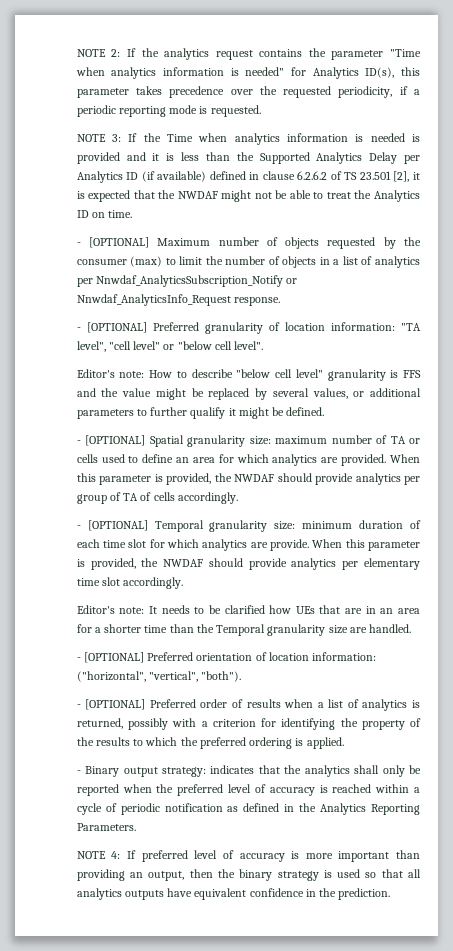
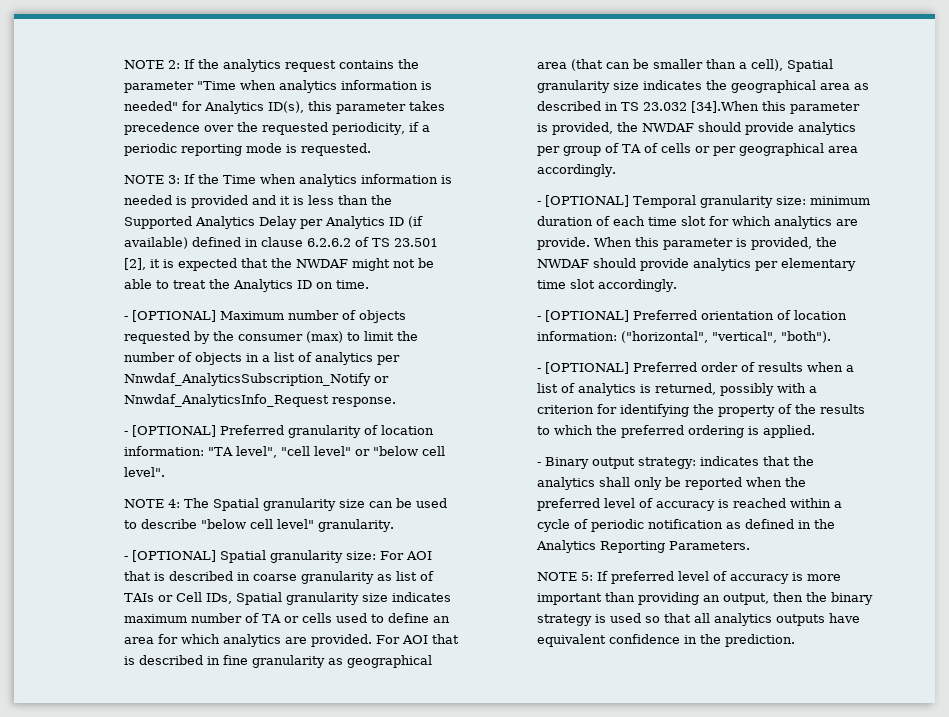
- Editor's note: How to describe "below cell level" granularity is FFS and the value might be replaced by several values, or additional parameters to further qualify it might be defined.
+ NOTE 4: The Spatial granularity size can be used to describe "below cell level" granularity.
- - [OPTIONAL] Spatial granularity size: maximum number of TA or cells used to define an area for which analytics are provided.
+ - [OPTIONAL] Spatial granularity size: For AOI that is described in coarse granularity as list of TAIs or Cell IDs, Spatial granularity size indicates maximum number of TA or cells used to define an area for which analytics are provided.
- When this parameter is provided, the NWDAF should provide analytics per group of TA of cells accordingly.
+ For AOI that is described in fine granularity as geographical area (that can be smaller than a cell), Spatial granularity size indicates the geographical area as described in TS 23.032 [34].When this parameter is provided, the NWDAF should provide analytics per group of TA of cells or per geographical area accordingly.
- Editor's note: It needs to be clarified how UEs that are in an area for a shorter time than the Temporal granularity size are handled.
- NOTE 4: If preferred level of accuracy is more important than providing an output, then the binary strategy is used so that all analytics outputs have equivalent confidence in the prediction.
+ NOTE 5: If preferred level of accuracy is more important than providing an output, then the binary strategy is used so that all analytics outputs have equivalent confidence in the prediction.

